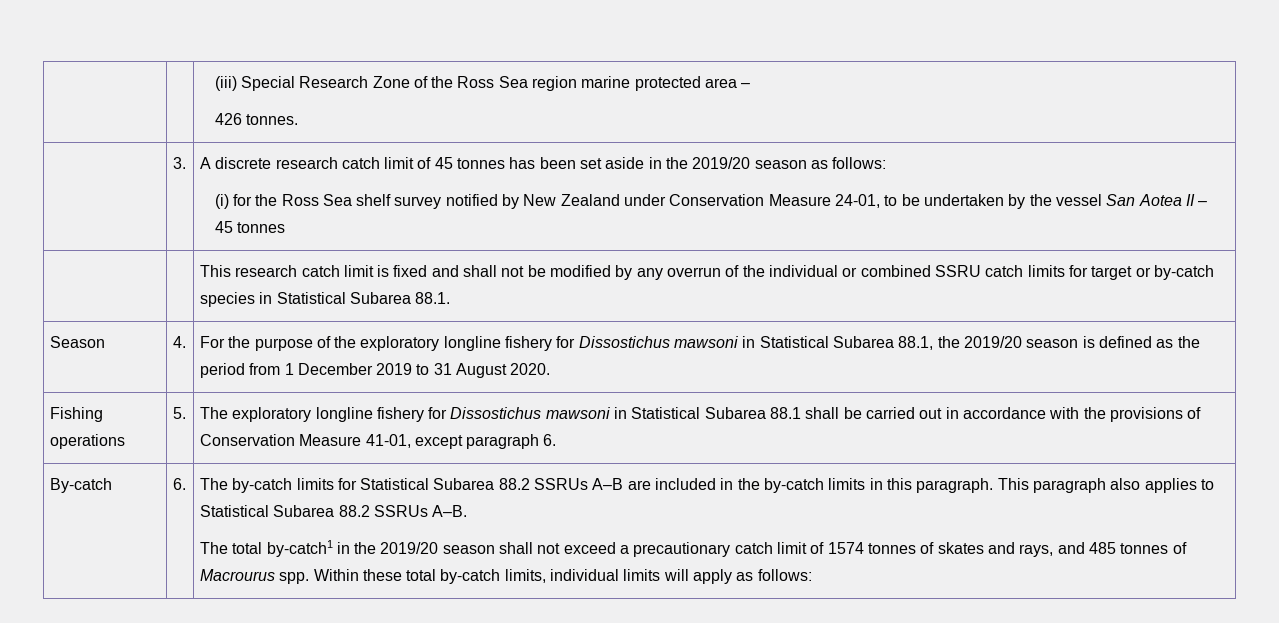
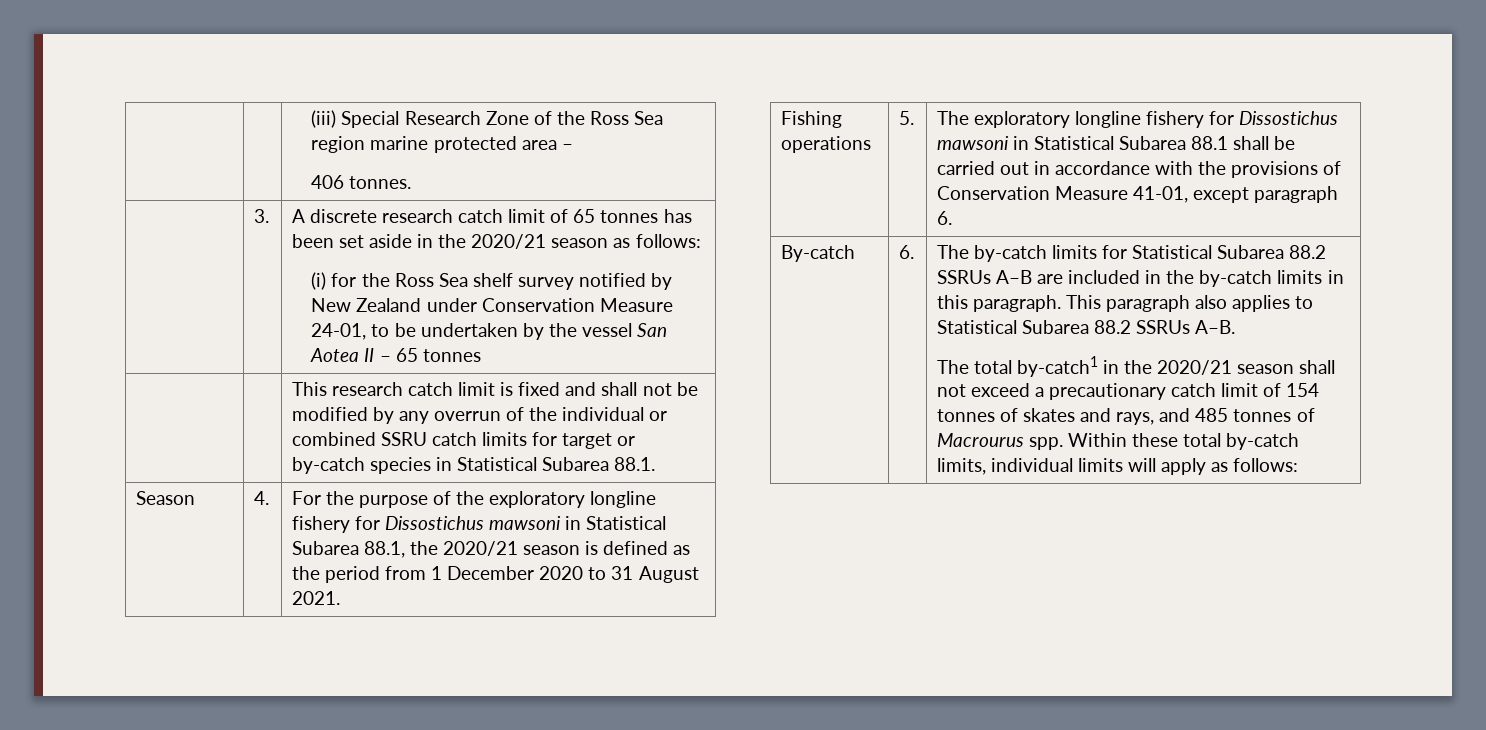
  | | (iii) Special Research Zone of the Ross Sea region marine protected area –
- 426 tonnes.
+ 406 tonnes.
- A discrete research catch limit of 45 tonnes has been set aside in the 2019/20 season as follows:
+ A discrete research catch limit of 65 tonnes has been set aside in the 2020/21 season as follows:
- (i) for the Ross Sea shelf survey notified by New Zealand under Conservation Measure 24-01, to be undertaken by the vessel San Aotea II – 45 tonnes
+ (i) for the Ross Sea shelf survey notified by New Zealand under Conservation Measure 24-01, to be undertaken by the vessel San Aotea II – 65 tonnes
- Season | 4. | For the purpose of the exploratory longline fishery for Dissostichus mawsoni in Statistical Subarea 88.1, the 2019/20 season is defined as the period from 1 December 2019 to 31 August 2020.
+ Season | 4. | For the purpose of the exploratory longline fishery for Dissostichus mawsoni in Statistical Subarea 88.1, the 2020/21 season is defined as the period from 1 December 2020 to 31 August 2021.
- The total by-catch1 in the 2019/20 season shall not exceed a precautionary catch limit of 1574 tonnes of skates and rays, and 485 tonnes of Macrourus spp.
+ The total by-catch1 in the 2020/21 season shall not exceed a precautionary catch limit of 154 tonnes of skates and rays, and 485 tonnes of Macrourus spp.

